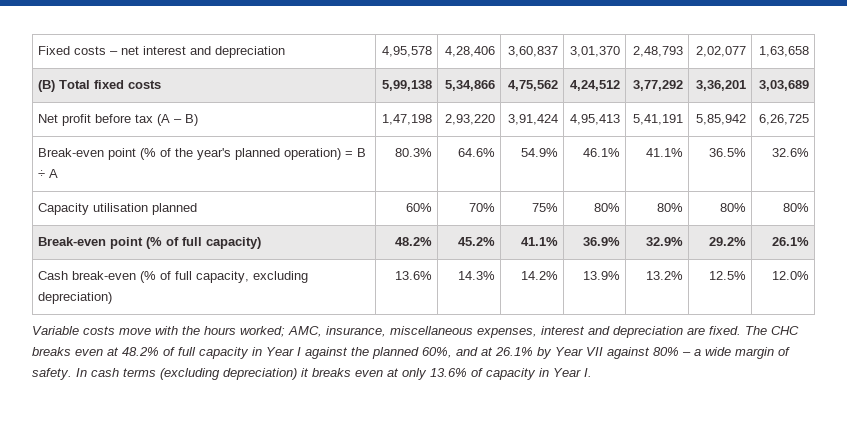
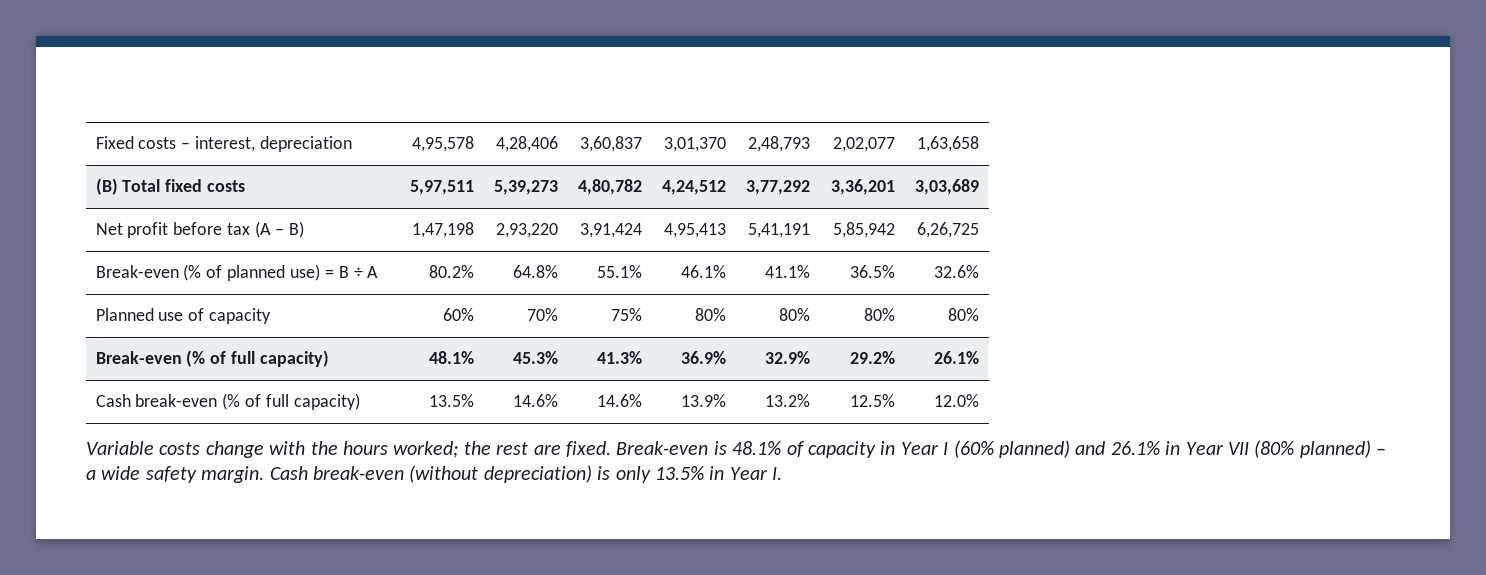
- Fixed costs – net interest and depreciation | 4,95,578 | 4,28,406 | 3,60,837 | 3,01,370 | 2,48,793 | 2,02,077 | 1,63,658
+ Fixed costs – interest, depreciation | 4,95,578 | 4,28,406 | 3,60,837 | 3,01,370 | 2,48,793 | 2,02,077 | 1,63,658
- (B) Total fixed costs | 5,99,138 | 5,34,866 | 4,75,562 | 4,24,512 | 3,77,292 | 3,36,201 | 3,03,689
+ (B) Total fixed costs | 5,97,511 | 5,39,273 | 4,80,782 | 4,24,512 | 3,77,292 | 3,36,201 | 3,03,689
- Break-even point (% of the year's planned operation) = B ÷ A | 80.3% | 64.6% | 54.9% | 46.1% | 41.1% | 36.5% | 32.6%
+ Break-even (% of planned use) = B ÷ A | 80.2% | 64.8% | 55.1% | 46.1% | 41.1% | 36.5% | 32.6%
- Capacity utilisation planned | 60% | 70% | 75% | 80% | 80% | 80% | 80%
+ Planned use of capacity | 60% | 70% | 75% | 80% | 80% | 80% | 80%
- Break-even point (% of full capacity) | 48.2% | 45.2% | 41.1% | 36.9% | 32.9% | 29.2% | 26.1%
+ Break-even (% of full capacity) | 48.1% | 45.3% | 41.3% | 36.9% | 32.9% | 29.2% | 26.1%
- Cash break-even (% of full capacity, excluding depreciation) | 13.6% | 14.3% | 14.2% | 13.9% | 13.2% | 12.5% | 12.0%
+ Cash break-even (% of full capacity) | 13.5% | 14.6% | 14.6% | 13.9% | 13.2% | 12.5% | 12.0%
- Variable costs move with the hours worked; AMC, insurance, miscellaneous expenses, interest and depreciation are fixed. The CHC breaks even at 48.2% of full capacity in Year I against the planned 60%, and at 26.1% by Year VII against 80% – a wide margin of safety. In cash terms (excluding depreciation) it breaks even at only 13.6% of capacity in Year I.
+ Variable costs change with the hours worked; the rest are fixed. Break-even is 48.1% of capacity in Year I (60% planned) and 26.1% in Year VII (80% planned) – a wide safety margin. Cash break-even (without depreciation) is only 13.5% in Year I.

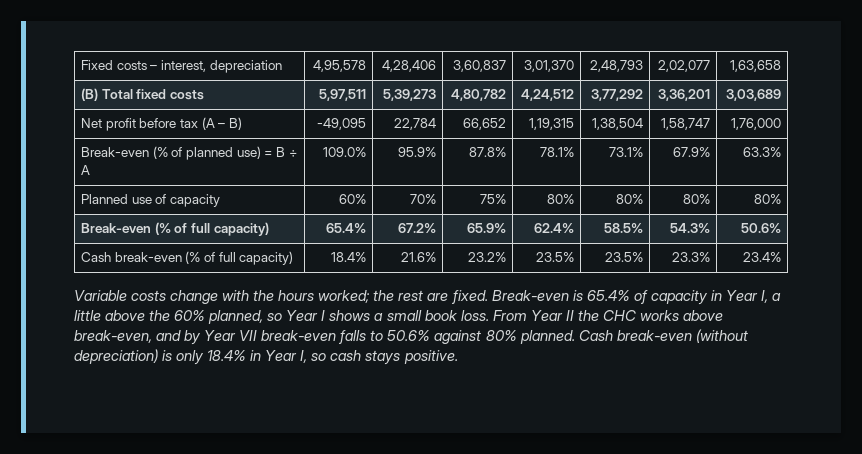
- Net profit before tax (A – B) | 1,47,198 | 2,93,220 | 3,91,424 | 4,95,413 | 5,41,191 | 5,85,942 | 6,26,725
+ Net profit before tax (A – B) | -49,095 | 22,784 | 66,652 | 1,19,315 | 1,38,504 | 1,58,747 | 1,76,000
- Break-even (% of planned use) = B ÷ A | 80.2% | 64.8% | 55.1% | 46.1% | 41.1% | 36.5% | 32.6%
+ Break-even (% of planned use) = B ÷ A | 109.0% | 95.9% | 87.8% | 78.1% | 73.1% | 67.9% | 63.3%
- Break-even (% of full capacity) | 48.1% | 45.3% | 41.3% | 36.9% | 32.9% | 29.2% | 26.1%
+ Break-even (% of full capacity) | 65.4% | 67.2% | 65.9% | 62.4% | 58.5% | 54.3% | 50.6%
- Cash break-even (% of full capacity) | 13.5% | 14.6% | 14.6% | 13.9% | 13.2% | 12.5% | 12.0%
+ Cash break-even (% of full capacity) | 18.4% | 21.6% | 23.2% | 23.5% | 23.5% | 23.3% | 23.4%
- Break-even is 48.1% of capacity in Year I (60% planned) and 26.1% in Year VII (80% planned) – a wide safety margin.
+ Break-even is 65.4% of capacity in Year I, a little above the 60% planned, so Year I shows a small book loss. From Year II the CHC works above break-even, and by Year VII break-even falls to 50.6% against 80% planned.
- Cash break-even (without depreciation) is only 13.5% in Year I.
+ Cash break-even (without depreciation) is only 18.4% in Year I, so cash stays positive.

